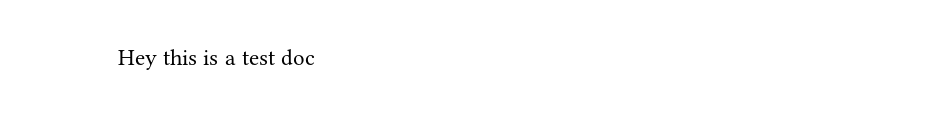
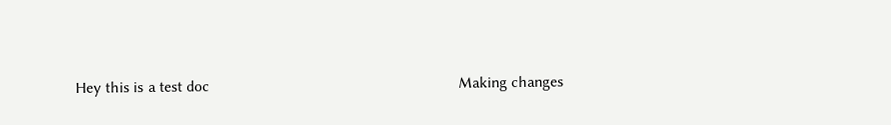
+ Making changes

